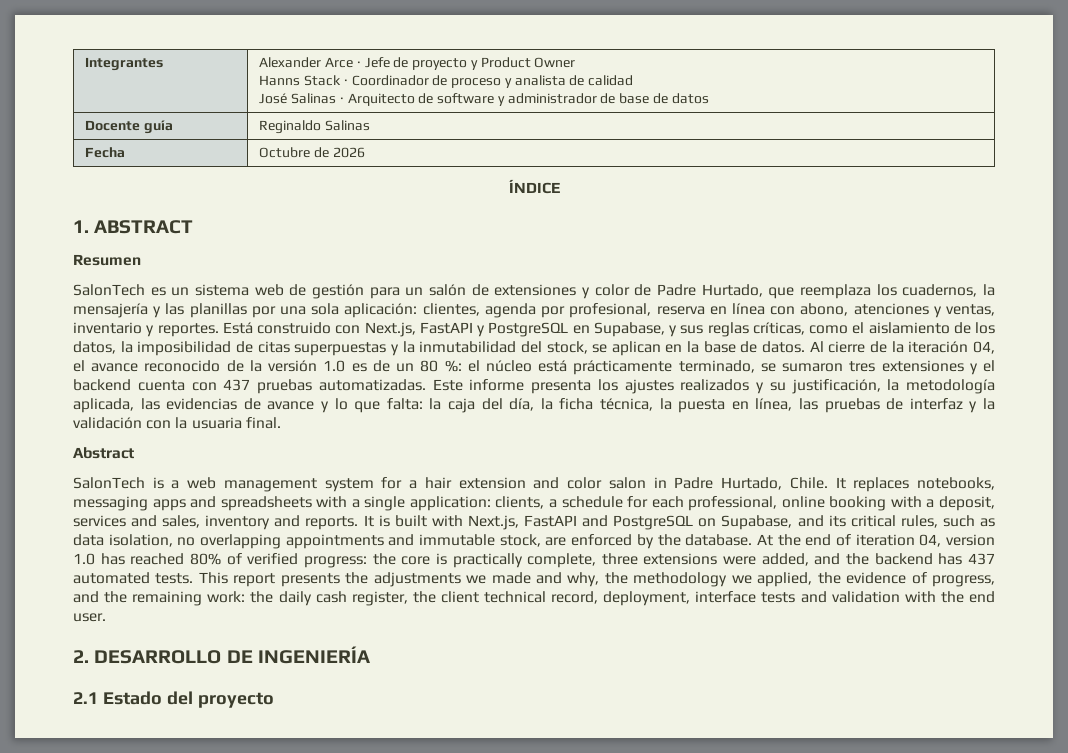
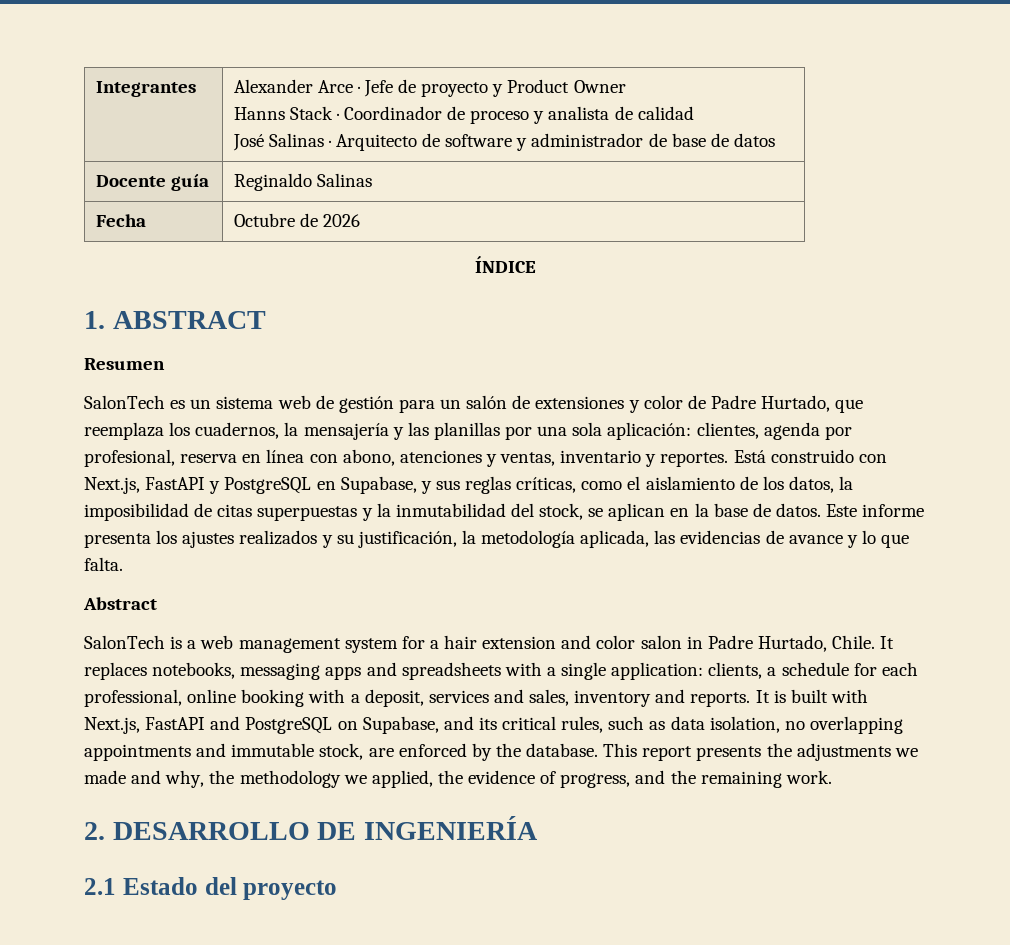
- Al cierre de la iteración 04, el avance reconocido de la versión 1.0 es de un 80 %: el núcleo está prácticamente terminado, se sumaron tres extensiones y el backend cuenta con 437 pruebas automatizadas.
- Este informe presenta los ajustes realizados y su justificación, la metodología aplicada, las evidencias de avance y lo que falta: la caja del día, la ficha técnica, la puesta en línea, las pruebas de interfaz y la validación con la usuaria final.
+ Este informe presenta los ajustes realizados y su justificación, la metodología aplicada, las evidencias de avance y lo que falta.
- At the end of iteration 04, version 1.0 has reached 80% of verified progress: the core is practically complete, three extensions were added, and the backend has 437 automated tests.
- This report presents the adjustments we made and why, the methodology we applied, the evidence of progress, and the remaining work: the daily cash register, the client technical record, deployment, interface tests and validation with the end user.
+ This report presents the adjustments we made and why, the methodology we applied, the evidence of progress, and the remaining work.

